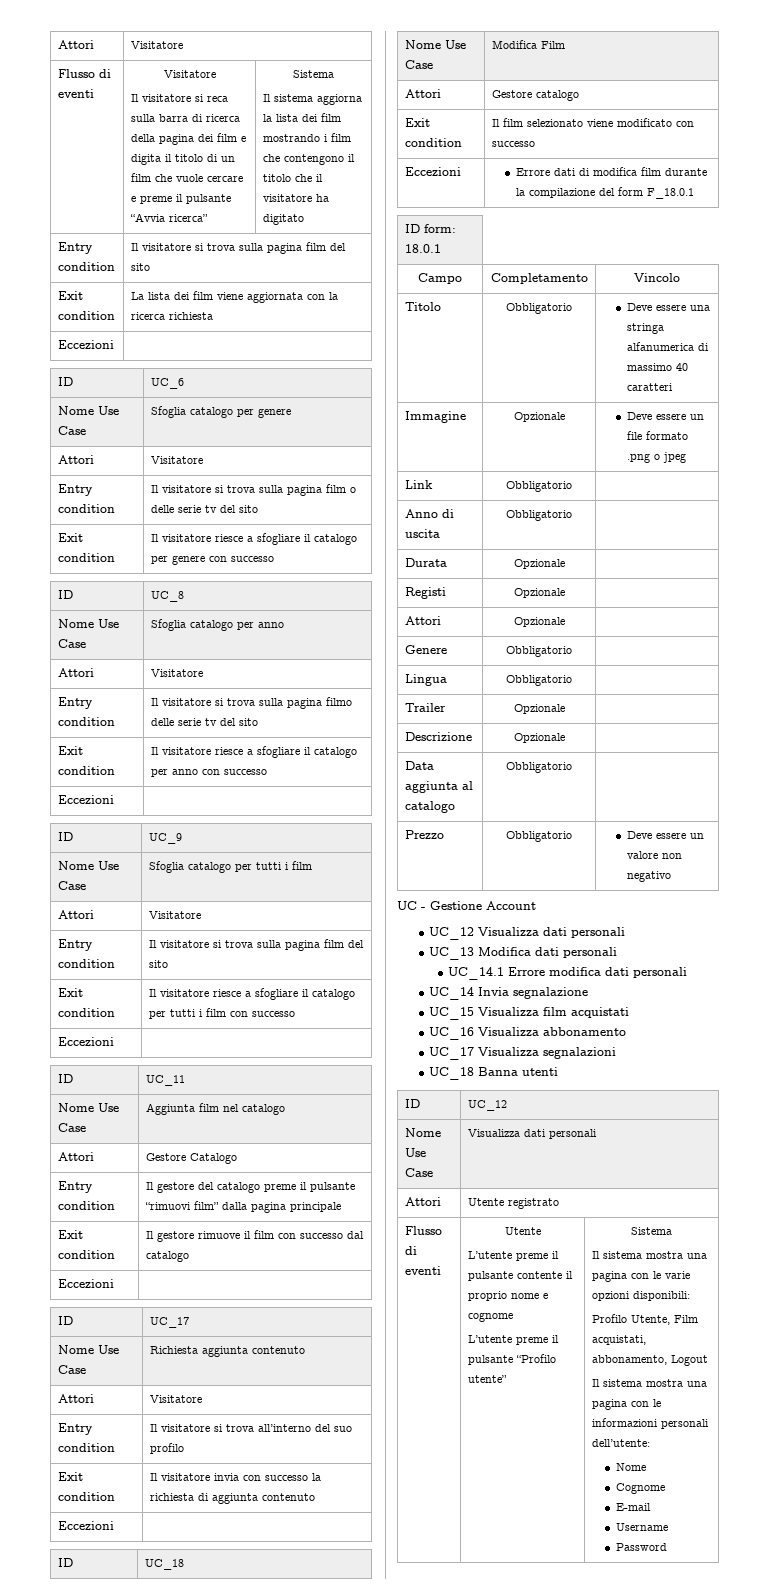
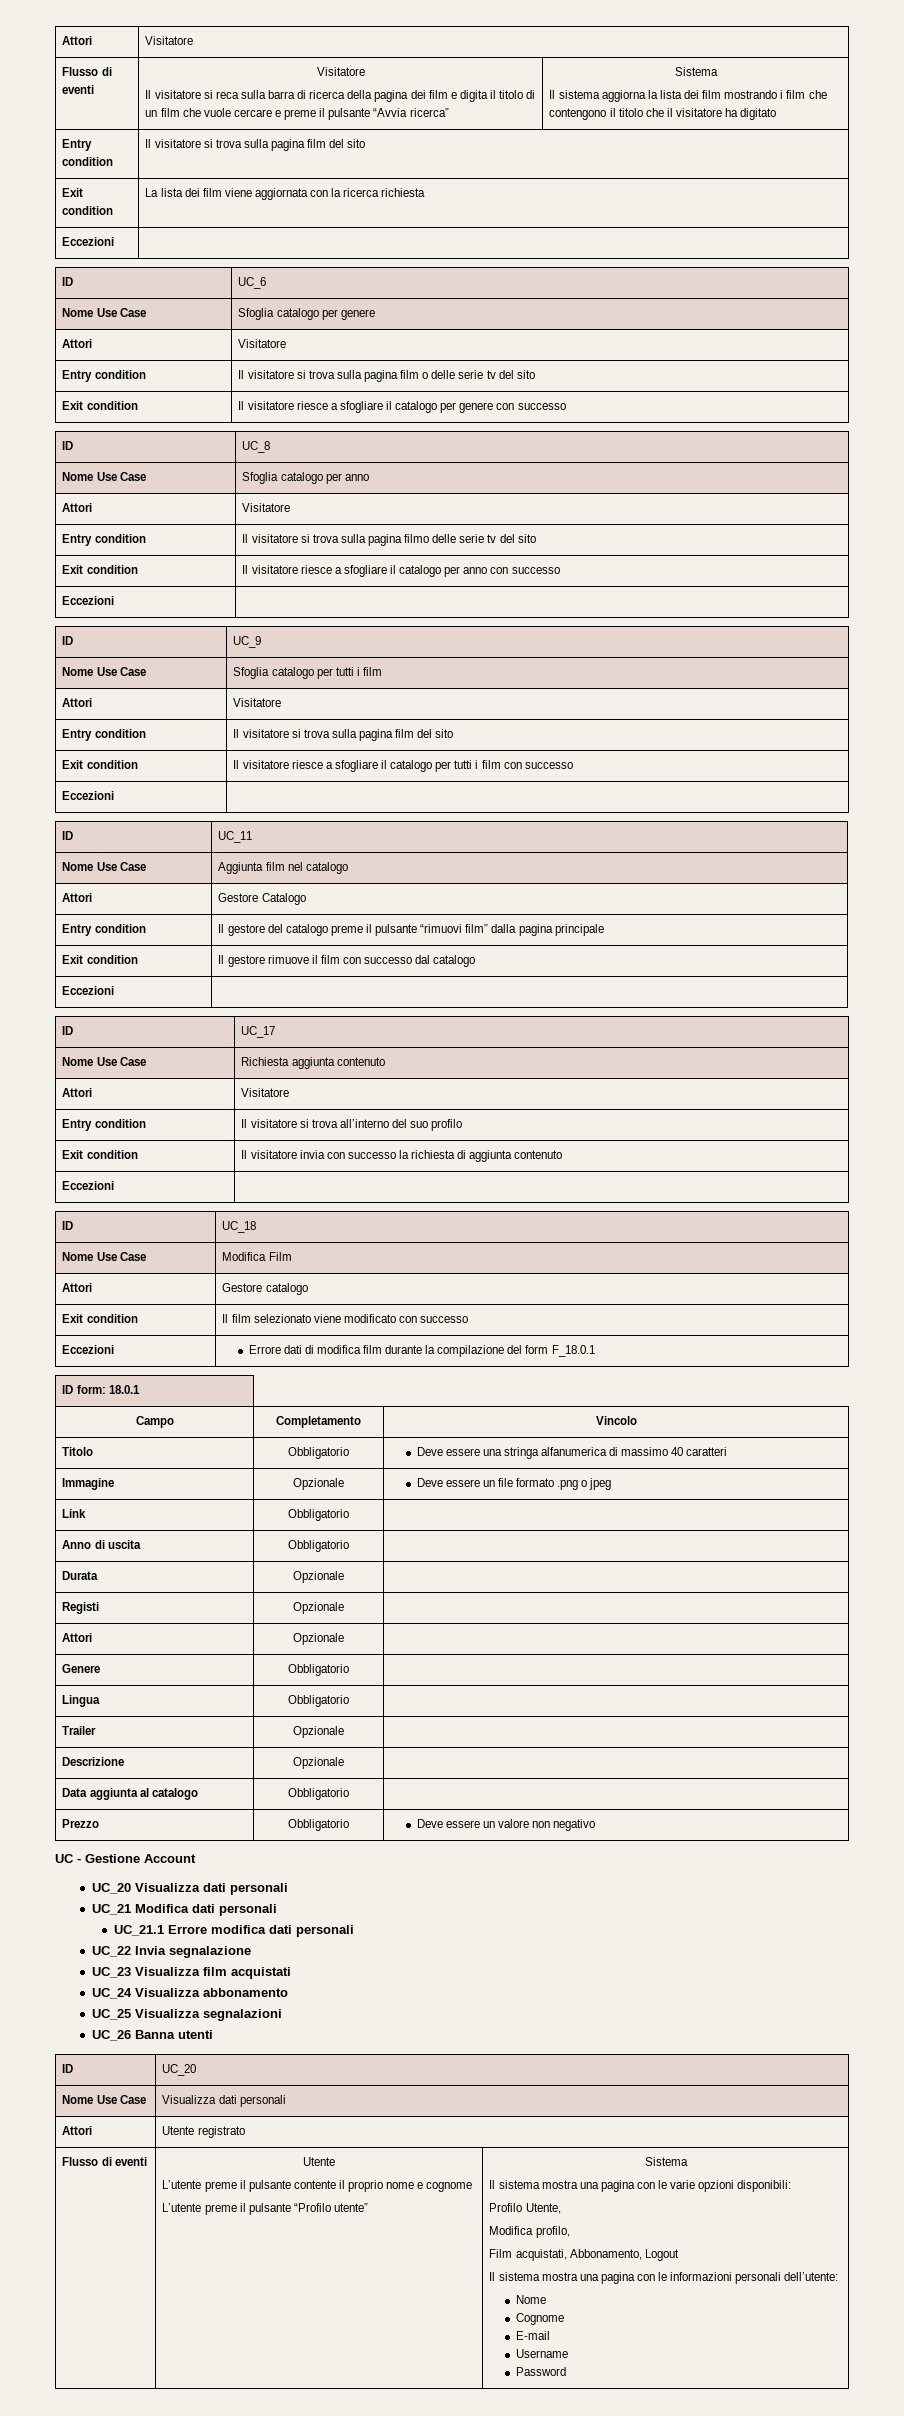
- UC_12 Visualizza dati personali
- UC_13 Modifica dati personali
+ UC_20 Visualizza dati personali
+ UC_21 Modifica dati personali
- UC_14.1 Errore modifica dati personali
+ UC_21.1 Errore modifica dati personali
- UC_14 Invia segnalazione
+ UC_22 Invia segnalazione
- UC_15 Visualizza film acquistati
+ UC_23 Visualizza film acquistati
- UC_16 Visualizza abbonamento
+ UC_24 Visualizza abbonamento
- UC_17 Visualizza segnalazioni
+ UC_25 Visualizza segnalazioni
- UC_18 Banna utenti
+ UC_26 Banna utenti
- ID | UC_12
+ ID | UC_20
- Profilo Utente, Film acquistati, abbonamento, Logout
+ Profilo Utente,
+ Modifica profilo,
+ Film acquistati, Abbonamento, Logout

